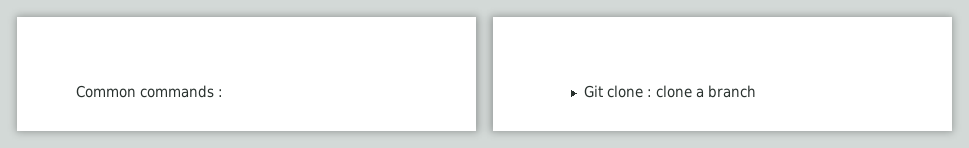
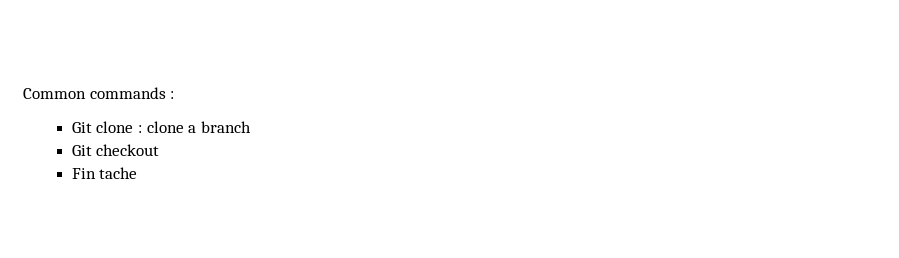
+ Git checkout
+ Fin tache

